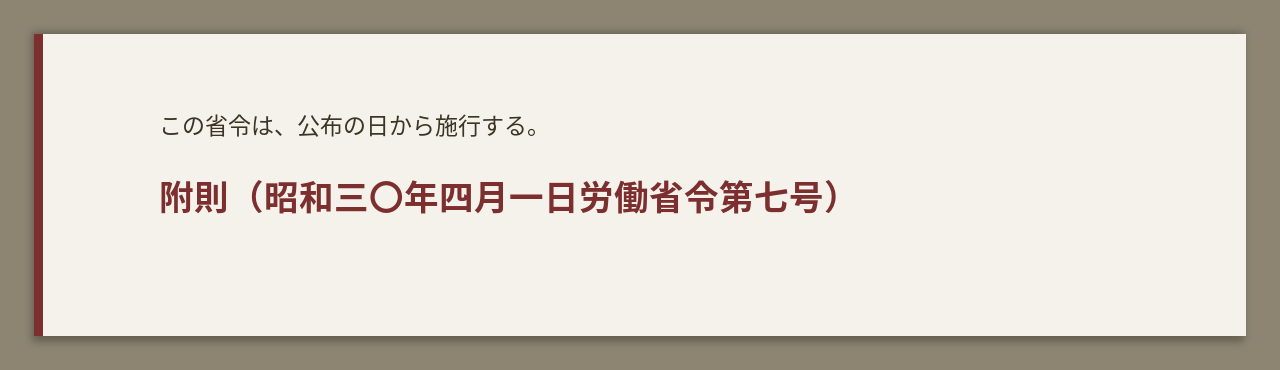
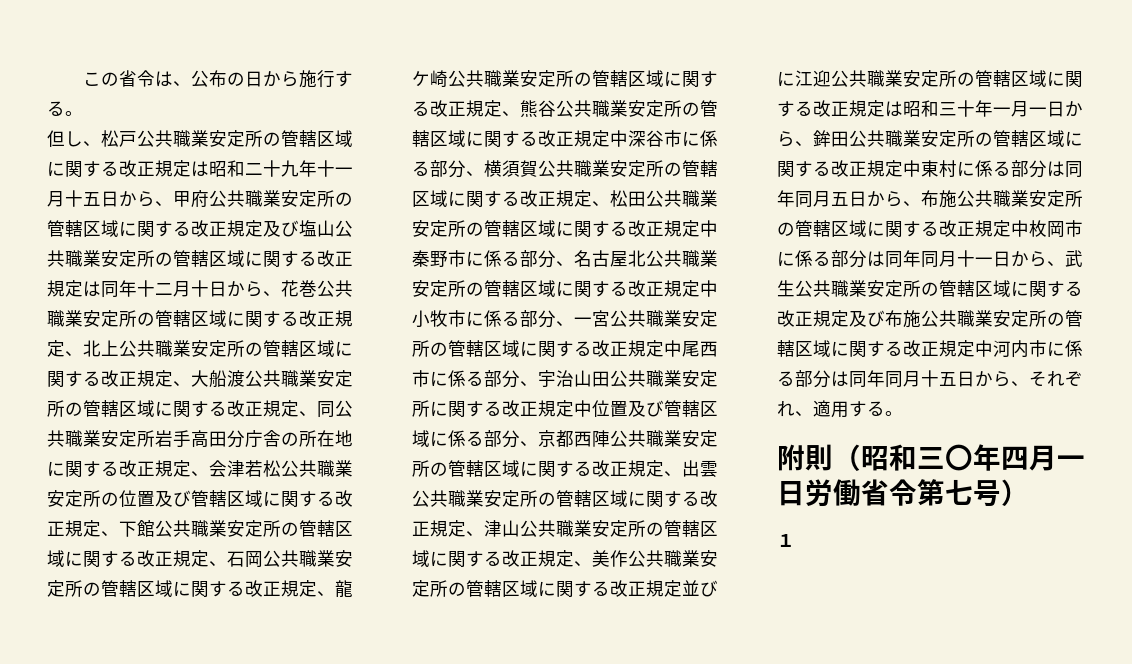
+ 但し、松戸公共職業安定所の管轄区域に関する改正規定は昭和二十九年十一月十五日から、甲府公共職業安定所の管轄区域に関する改正規定及び塩山公共職業安定所の管轄区域に関する改正規定は同年十二月十日から、花巻公共職業安定所の管轄区域に関する改正規定、北上公共職業安定所の管轄区域に関する改正規定、大船渡公共職業安定所の管轄区域に関する改正規定、同公共職業安定所岩手高田分庁舎の所在地に関する改正規定、会津若松公共職業安定所の位置及び管轄区域に関する改正規定、下館公共職業安定所の管轄区域に関する改正規定、石岡公共職業安定所の管轄区域に関する改正規定、龍ケ崎公共職業安定所の管轄区域に関する改正規定、熊谷公共職業安定所の管轄区域に関する改正規定中深谷市に係る部分、横須賀公共職業安定所の管轄区域に関する改正規定、松田公共職業安定所の管轄区域に関する改正規定中秦野市に係る部分、名古屋北公共職業安定所の管轄区域に関する改正規定中小牧市に係る部分、一宮公共職業安定所の管轄区域に関する改正規定中尾西市に係る部分、宇治山田公共職業安定所に関する改正規定中位置及び管轄区域に係る部分、京都西陣公共職業安定所の管轄区域に関する改正規定、出雲公共職業安定所の管轄区域に関する改正規定、津山公共職業安定所の管轄区域に関する改正規定、美作公共職業安定所の管轄区域に関する改正規定並びに江迎公共職業安定所の管轄区域に関する改正規定は昭和三十年一月一日から、鉾田公共職業安定所の管轄区域に関する改正規定中東村に係る部分は同年同月五日から、布施公共職業安定所の管轄区域に関する改正規定中枚岡市に係る部分は同年同月十一日から、武生公共職業安定所の管轄区域に関する改正規定及び布施公共職業安定所の管轄区域に関する改正規定中河内市に係る部分は同年同月十五日から、それぞれ、適用する。
+ １

